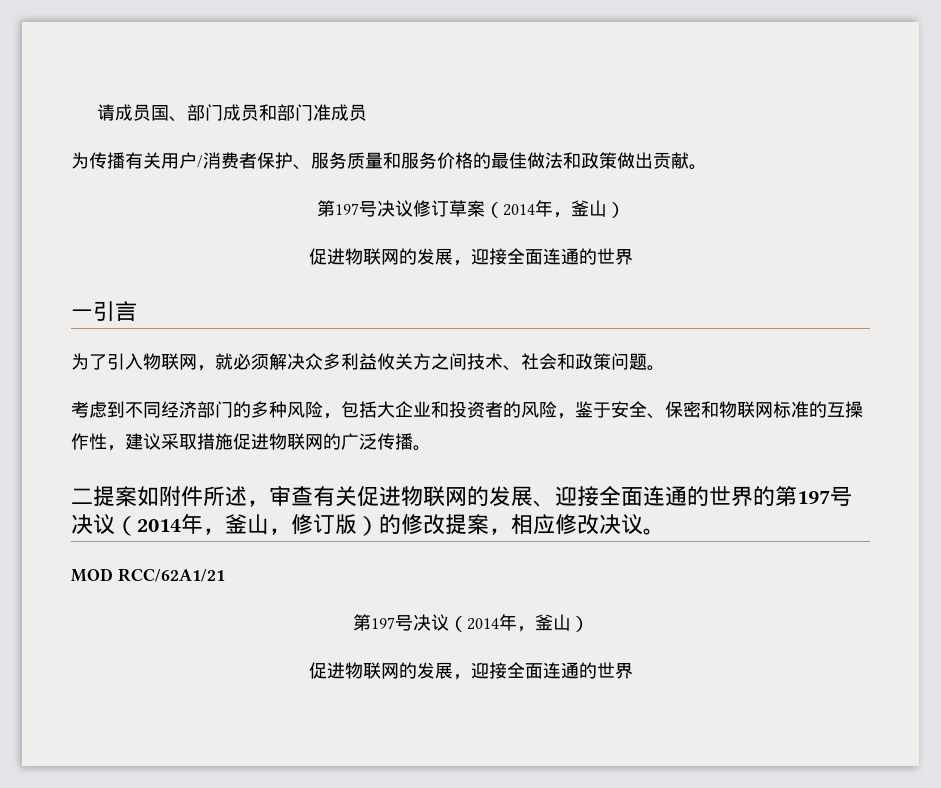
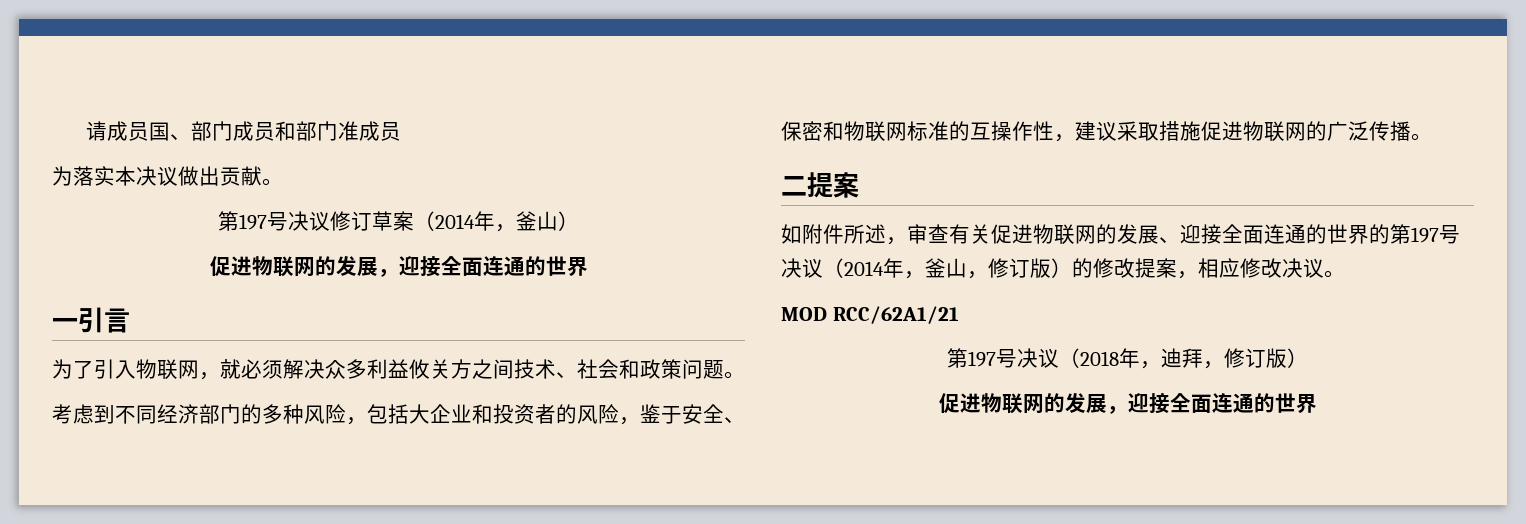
- 为传播有关用户/消费者保护、服务质量和服务价格的最佳做法和政策做出贡献。
+ 为落实本决议做出贡献。
- 二提案如附件所述，审查有关促进物联网的发展、迎接全面连通的世界的第197号决议（2014年，釜山，修订版）的修改提案，相应修改决议。
+ 二提案
+ 如附件所述，审查有关促进物联网的发展、迎接全面连通的世界的第197号决议（2014年，釜山，修订版）的修改提案，相应修改决议。
- 第197号决议（2014年，釜山）
+ 第197号决议（2018年，迪拜，修订版）

